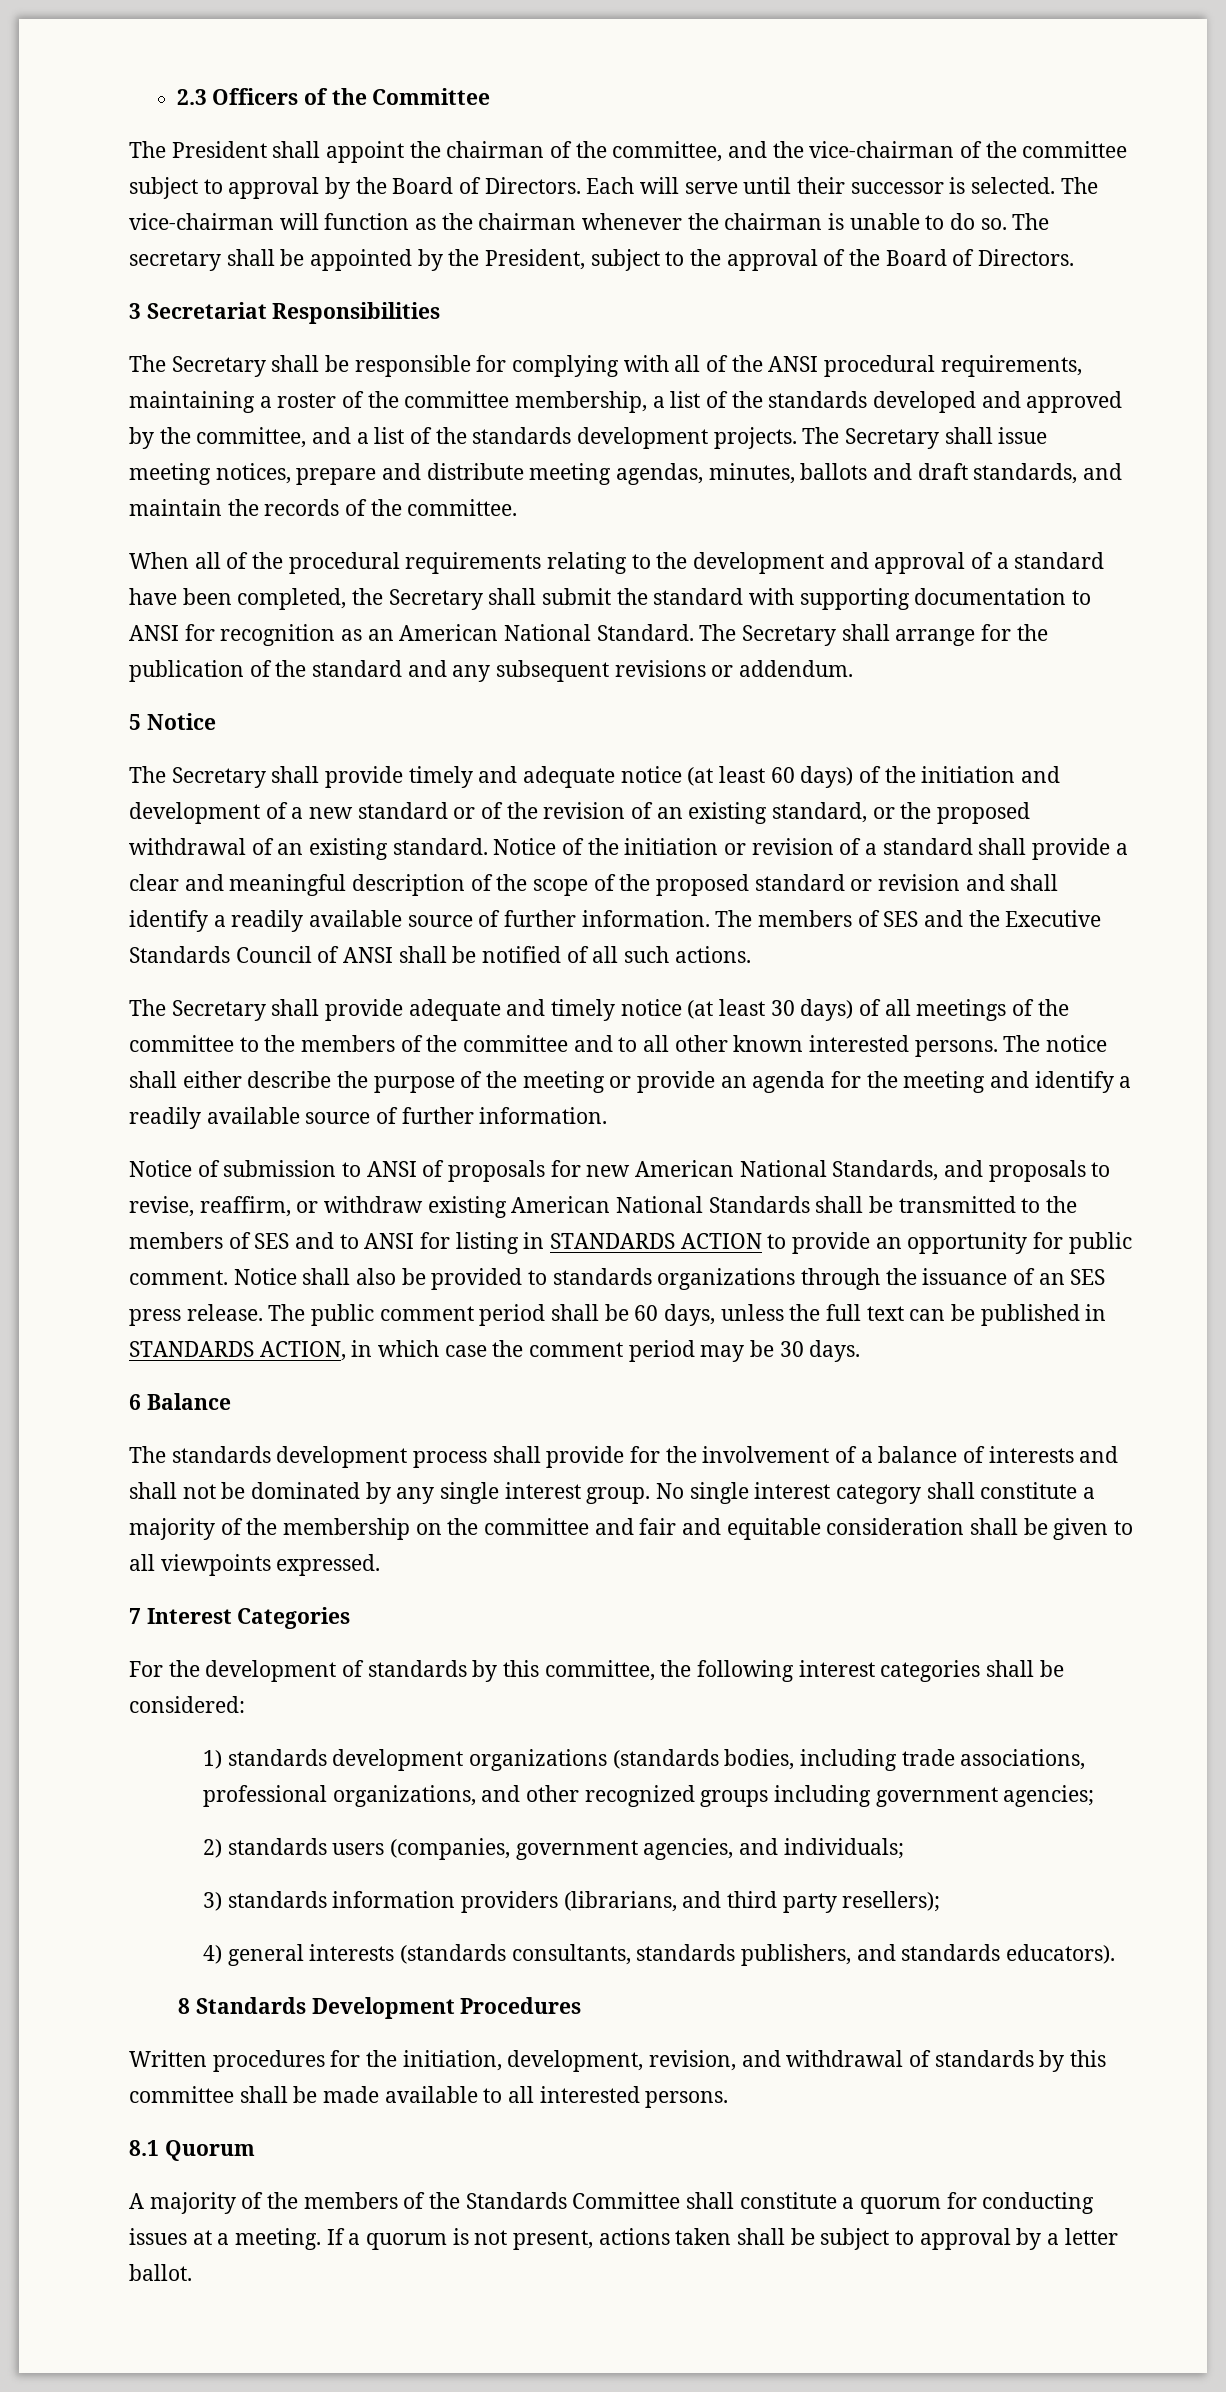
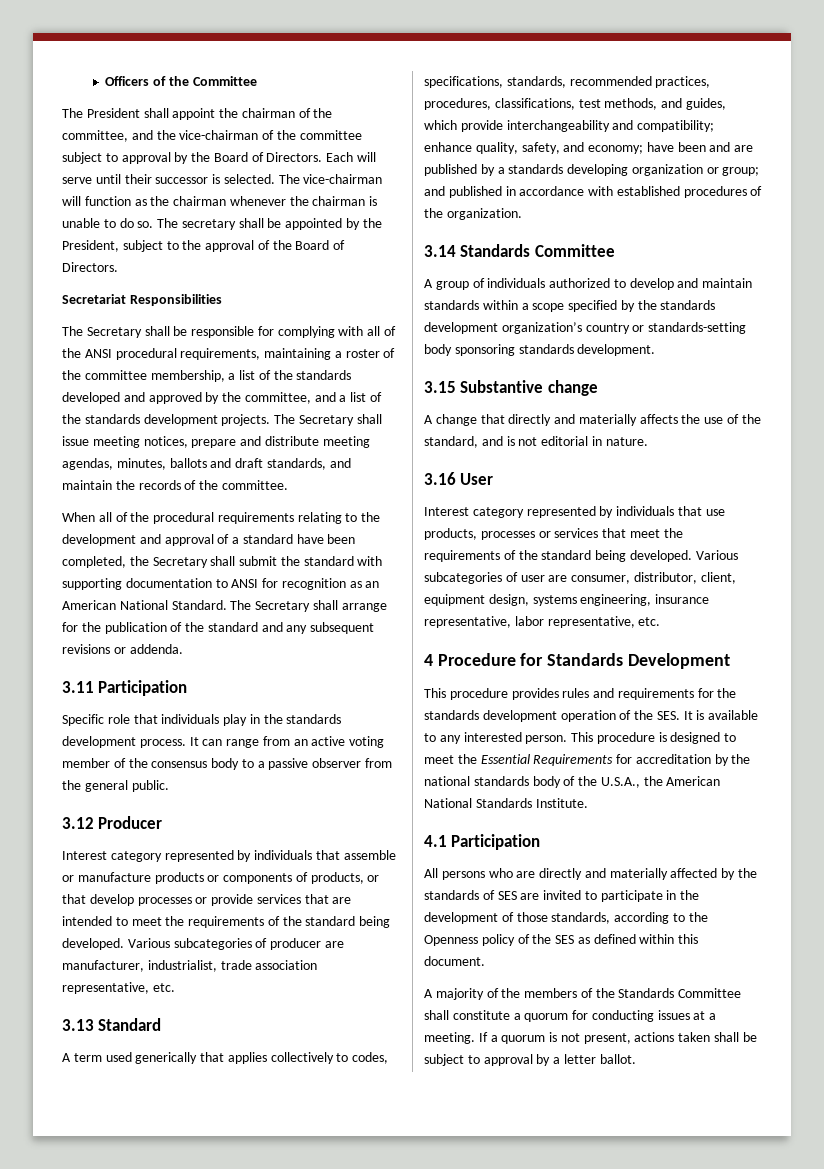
- 2.3 Officers of the Committee
+ Officers of the Committee
- 3 Secretariat Responsibilities
+ Secretariat Responsibilities
- The Secretary shall arrange for the publication of the standard and any subsequent revisions or addendum.
- 5 Notice
- The Secretary shall provide timely and adequate notice (at least 60 days) of the initiation and development of a new standard or of the revision of an existing standard, or the proposed withdrawal of an existing standard. Notice of the initiation or revision of a standard shall provide a clear and meaningful description of the scope of the proposed standard or revision and shall identify a readily available source of further information. The members of SES and the Executive Standards Council of ANSI shall be notified of all such actions.
- The Secretary shall provide adequate and timely notice (at least 30 days) of all meetings of the committee to the members of the committee and to all other known interested persons. The notice shall either describe the purpose of the meeting or provide an agenda for the meeting and identify a readily available source of further information.
- Notice of submission to ANSI of proposals for new American National Standards, and proposals to revise, reaffirm, or withdraw existing American National Standards shall be transmitted to the members of SES and to ANSI for listing in STANDARDS ACTION to provide an opportunity for public comment. Notice shall also be provided to standards organizations through the issuance of an SES press release. The public comment period shall be 60 days, unless the full text can be published in STANDARDS ACTION, in which case the comment period may be 30 days.
- 6 Balance
- The standards development process shall provide for the involvement of a balance of interests and shall not be dominated by any single interest group. No single interest category shall constitute a majority of the membership on the committee and fair and equitable consideration shall be given to all viewpoints expressed.
- 7 Interest Categories
- For the development of standards by this committee, the following interest categories shall be considered:
- 1) standards development organizations (standards bodies, including trade associations, professional organizations, and other recognized groups including government agencies;
- 2) standards users (companies, government agencies, and individuals;
- 3) standards information providers (librarians, and third party resellers);
- 4) general interests (standards consultants, standards publishers, and standards educators).
- 8 Standards Development Procedures
- Written procedures for the initiation, development, revision, and withdrawal of standards by this committee shall be made available to all interested persons.
- 8.1 Quorum
+ The Secretary shall arrange for the publication of the standard and any subsequent revisions or addenda.
+ 3.11 Participation
+ Specific role that individuals play in the standards development process. It can range from an active voting member of the consensus body to a passive observer from the general public.
+ 3.12 Producer
+ Interest category represented by individuals that assemble or manufacture products or components of products, or that develop processes or provide services that are intended to meet the requirements of the standard being developed. Various subcategories of producer are manufacturer, industrialist, trade association representative, etc.
+ 3.13 Standard
+ A term used generically that applies collectively to codes, specifications, standards, recommended practices, procedures, classifications, test methods, and guides, which provide interchangeability and compatibility; enhance quality, safety, and economy; have been and are published by a standards developing organization or group; and published in accordance with established procedures of the organization.
+ 3.14 Standards Committee
+ A group of individuals authorized to develop and maintain standards within a scope specified by the standards development organization’s country or standards-setting body sponsoring standards development.
+ 3.15 Substantive change
+ A change that directly and materially affects the use of the standard, and is not editorial in nature.
+ 3.16 User
+ Interest category represented by individuals that use products, processes or services that meet the requirements of the standard being developed. Various subcategories of user are consumer, distributor, client, equipment design, systems engineering, insurance representative, labor representative, etc.
+ 4 Procedure for Standards Development
+ This procedure provides rules and requirements for the standards development operation of the SES. It is available to any interested person. This procedure is designed to meet the Essential Requirements for accreditation by the national standards body of the U.S.A., the American National Standards Institute.
+ 4.1 Participation
+ All persons who are directly and materially affected by the standards of SES are invited to participate in the development of those standards, according to the Openness policy of the SES as defined within this document.

